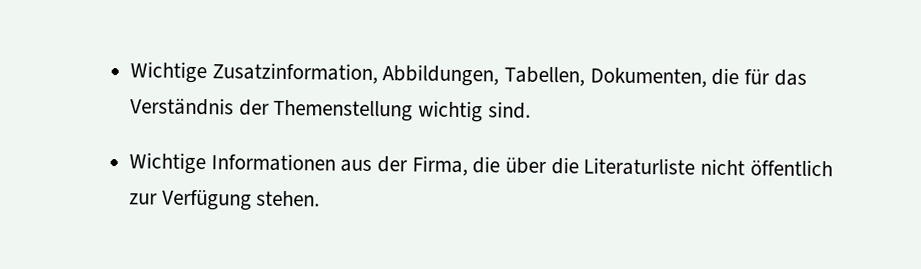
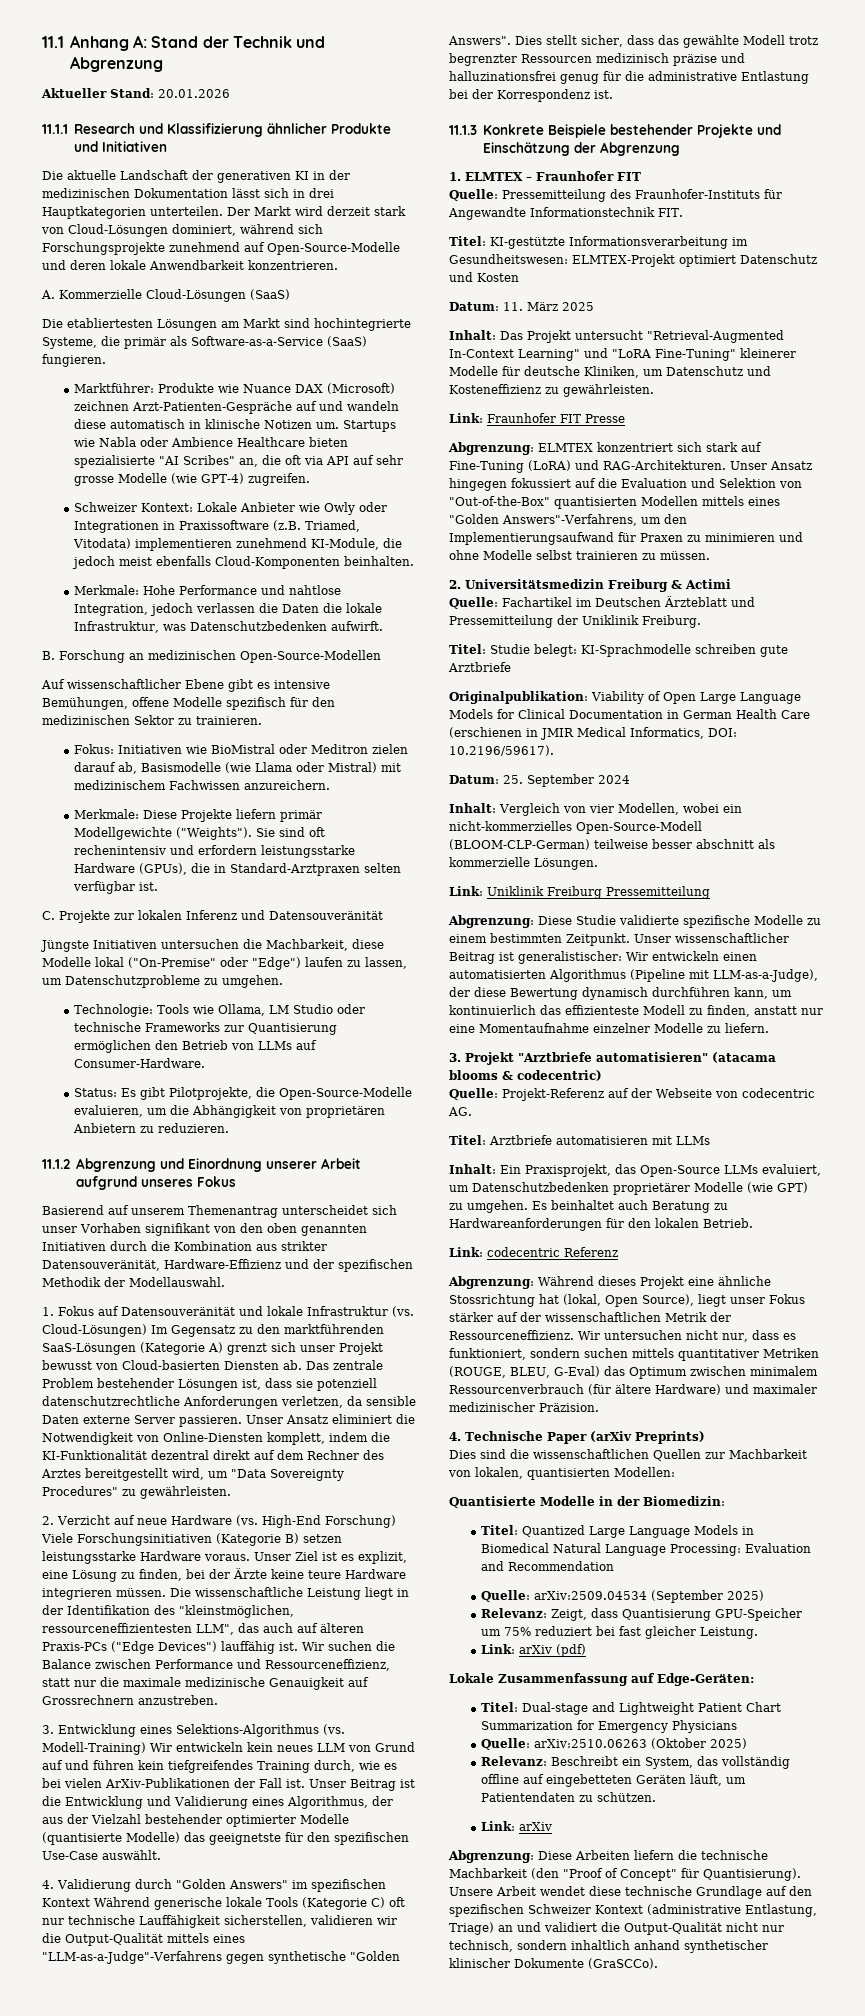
- Wichtige Zusatzinformation, Abbildungen, Tabellen, Dokumenten, die für das Verständnis der Themenstellung wichtig sind.
- Wichtige Informationen aus der Firma, die über die Literaturliste nicht öffentlich zur Verfügung stehen.
+ 11.1 Anhang A: Stand der Technik und Abgrenzung
+ Aktueller Stand: 20.01.2026
+ 11.1.1 Research und Klassifizierung ähnlicher Produkte und Initiativen
+ Die aktuelle Landschaft der generativen KI in der medizinischen Dokumentation lässt sich in drei Hauptkategorien unterteilen. Der Markt wird derzeit stark von Cloud-Lösungen dominiert, während sich Forschungsprojekte zunehmend auf Open-Source-Modelle und deren lokale Anwendbarkeit konzentrieren.
+ A. Kommerzielle Cloud-Lösungen (SaaS)
+ Die etabliertesten Lösungen am Markt sind hochintegrierte Systeme, die primär als Software-as-a-Service (SaaS) fungieren.
+ Marktführer: Produkte wie Nuance DAX (Microsoft) zeichnen Arzt-Patienten-Gespräche auf und wandeln diese automatisch in klinische Notizen um. Startups wie Nabla oder Ambience Healthcare bieten spezialisierte "AI Scribes" an, die oft via API auf sehr grosse Modelle (wie GPT-4) zugreifen.
+ Schweizer Kontext: Lokale Anbieter wie Owly oder Integrationen in Praxissoftware (z.B. Triamed, Vitodata) implementieren zunehmend KI-Module, die jedoch meist ebenfalls Cloud-Komponenten beinhalten.
+ Merkmale: Hohe Performance und nahtlose Integration, jedoch verlassen die Daten die lokale Infrastruktur, was Datenschutzbedenken aufwirft.
+ B. Forschung an medizinischen Open-Source-Modellen
+ Auf wissenschaftlicher Ebene gibt es intensive Bemühungen, offene Modelle spezifisch für den medizinischen Sektor zu trainieren.
+ Fokus: Initiativen wie BioMistral oder Meditron zielen darauf ab, Basismodelle (wie Llama oder Mistral) mit medizinischem Fachwissen anzureichern.
+ Merkmale: Diese Projekte liefern primär Modellgewichte ("Weights"). Sie sind oft rechenintensiv und erfordern leistungsstarke Hardware (GPUs), die in Standard-Arztpraxen selten verfügbar ist.
+ C. Projekte zur lokalen Inferenz und Datensouveränität
+ Jüngste Initiativen untersuchen die Machbarkeit, diese Modelle lokal ("On-Premise" oder "Edge") laufen zu lassen, um Datenschutzprobleme zu umgehen.
+ Technologie: Tools wie Ollama, LM Studio oder technische Frameworks zur Quantisierung ermöglichen den Betrieb von LLMs auf Consumer-Hardware.
+ Status: Es gibt Pilotprojekte, die Open-Source-Modelle evaluieren, um die Abhängigkeit von proprietären Anbietern zu reduzieren.
+ 11.1.2 Abgrenzung und Einordnung unserer Arbeit aufgrund unseres Fokus
+ Basierend auf unserem Themenantrag unterscheidet sich unser Vorhaben signifikant von den oben genannten Initiativen durch die Kombination aus strikter Datensouveränität, Hardware-Effizienz und der spezifischen Methodik der Modellauswahl.
+ 1. Fokus auf Datensouveränität und lokale Infrastruktur (vs. Cloud-Lösungen) Im Gegensatz zu den marktführenden SaaS-Lösungen (Kategorie A) grenzt sich unser Projekt bewusst von Cloud-basierten Diensten ab. Das zentrale Problem bestehender Lösungen ist, dass sie potenziell datenschutzrechtliche Anforderungen verletzen, da sensible Daten externe Server passieren. Unser Ansatz eliminiert die Notwendigkeit von Online-Diensten komplett, indem die KI-Funktionalität dezentral direkt auf dem Rechner des Arztes bereitgestellt wird, um "Data Sovereignty Procedures" zu gewährleisten.
+ 2. Verzicht auf neue Hardware (vs. High-End Forschung) Viele Forschungsinitiativen (Kategorie B) setzen leistungsstarke Hardware voraus. Unser Ziel ist es explizit, eine Lösung zu finden, bei der Ärzte keine teure Hardware integrieren müssen. Die wissenschaftliche Leistung liegt in der Identifikation des "kleinstmöglichen, ressourceneffizientesten LLM", das auch auf älteren Praxis-PCs ("Edge Devices") lauffähig ist. Wir suchen die Balance zwischen Performance und Ressourceneffizienz, statt nur die maximale medizinische Genauigkeit auf Grossrechnern anzustreben.
+ 3. Entwicklung eines Selektions-Algorithmus (vs. Modell-Training) Wir entwickeln kein neues LLM von Grund auf und führen kein tiefgreifendes Training durch, wie es bei vielen ArXiv-Publikationen der Fall ist. Unser Beitrag ist die Entwicklung und Validierung eines Algorithmus, der aus der Vielzahl bestehender optimierter Modelle (quantisierte Modelle) das geeignetste für den spezifischen Use-Case auswählt.
+ 4. Validierung durch "Golden Answers" im spezifischen Kontext Während generische lokale Tools (Kategorie C) oft nur technische Lauffähigkeit sicherstellen, validieren wir die Output-Qualität mittels eines "LLM-as-a-Judge"-Verfahrens gegen synthetische "Golden Answers". Dies stellt sicher, dass das gewählte Modell trotz begrenzter Ressourcen medizinisch präzise und halluzinationsfrei genug für die administrative Entlastung bei der Korrespondenz ist.
+ 11.1.3 Konkrete Beispiele bestehender Projekte und Einschätzung der Abgrenzung
+ 1. ELMTEX – Fraunhofer FIT
+ Quelle: Pressemitteilung des Fraunhofer-Instituts für Angewandte Informationstechnik FIT.
+ Titel: KI-gestützte Informationsverarbeitung im Gesundheitswesen: ELMTEX-Projekt optimiert Datenschutz und Kosten
+ Datum: 11. März 2025
+ Inhalt: Das Projekt untersucht "Retrieval-Augmented In-Context Learning" und "LoRA Fine-Tuning" kleinerer Modelle für deutsche Kliniken, um Datenschutz und Kosteneffizienz zu gewährleisten.
+ Link: Fraunhofer FIT Presse
+ Abgrenzung: ELMTEX konzentriert sich stark auf Fine-Tuning (LoRA) und RAG-Architekturen. Unser Ansatz hingegen fokussiert auf die Evaluation und Selektion von "Out-of-the-Box" quantisierten Modellen mittels eines "Golden Answers"-Verfahrens, um den Implementierungsaufwand für Praxen zu minimieren und ohne Modelle selbst trainieren zu müssen.
+ 2. Universitätsmedizin Freiburg & Actimi
+ Quelle: Fachartikel im Deutschen Ärzteblatt und Pressemitteilung der Uniklinik Freiburg.
+ Titel: Studie belegt: KI-Sprachmodelle schreiben gute Arztbriefe
+ Originalpublikation: Viability of Open Large Language Models for Clinical Documentation in German Health Care (erschienen in JMIR Medical Informatics, DOI: 10.2196/59617).
+ Datum: 25. September 2024
+ Inhalt: Vergleich von vier Modellen, wobei ein nicht-kommerzielles Open-Source-Modell (BLOOM-CLP-German) teilweise besser abschnitt als kommerzielle Lösungen.
+ Link: Uniklinik Freiburg Pressemitteilung
+ Abgrenzung: Diese Studie validierte spezifische Modelle zu einem bestimmten Zeitpunkt. Unser wissenschaftlicher Beitrag ist generalistischer: Wir entwickeln einen automatisierten Algorithmus (Pipeline mit LLM-as-a-Judge), der diese Bewertung dynamisch durchführen kann, um kontinuierlich das effizienteste Modell zu finden, anstatt nur eine Momentaufnahme einzelner Modelle zu liefern.
+ 3. Projekt "Arztbriefe automatisieren" (atacama blooms & codecentric)
+ Quelle: Projekt-Referenz auf der Webseite von codecentric AG.
+ Titel: Arztbriefe automatisieren mit LLMs
+ Inhalt: Ein Praxisprojekt, das Open-Source LLMs evaluiert, um Datenschutzbedenken proprietärer Modelle (wie GPT) zu umgehen. Es beinhaltet auch Beratung zu Hardwareanforderungen für den lokalen Betrieb.
+ Link: codecentric Referenz
+ Abgrenzung: Während dieses Projekt eine ähnliche Stossrichtung hat (lokal, Open Source), liegt unser Fokus stärker auf der wissenschaftlichen Metrik der Ressourceneffizienz. Wir untersuchen nicht nur, dass es funktioniert, sondern suchen mittels quantitativer Metriken (ROUGE, BLEU, G-Eval) das Optimum zwischen minimalem Ressourcenverbrauch (für ältere Hardware) und maximaler medizinischer Präzision.
+ 4. Technische Paper (arXiv Preprints)
+ Dies sind die wissenschaftlichen Quellen zur Machbarkeit von lokalen, quantisierten Modellen:
+ Quantisierte Modelle in der Biomedizin:
+ Titel: Quantized Large Language Models in Biomedical Natural Language Processing: Evaluation and Recommendation
+ Quelle: arXiv:2509.04534 (September 2025)
+ Relevanz: Zeigt, dass Quantisierung GPU-Speicher um 75% reduziert bei fast gleicher Leistung.
+ Link: arXiv (pdf)
+ Lokale Zusammenfassung auf Edge-Geräten:
+ Titel: Dual-stage and Lightweight Patient Chart Summarization for Emergency Physicians
+ Quelle: arXiv:2510.06263 (Oktober 2025)
+ Relevanz: Beschreibt ein System, das vollständig offline auf eingebetteten Geräten läuft, um Patientendaten zu schützen.
+ Link: arXiv
+ Abgrenzung: Diese Arbeiten liefern die technische Machbarkeit (den "Proof of Concept" für Quantisierung). Unsere Arbeit wendet diese technische Grundlage auf den spezifischen Schweizer Kontext (administrative Entlastung, Triage) an und validiert die Output-Qualität nicht nur technisch, sondern inhaltlich anhand synthetischer klinischer Dokumente (GraSCCo).

